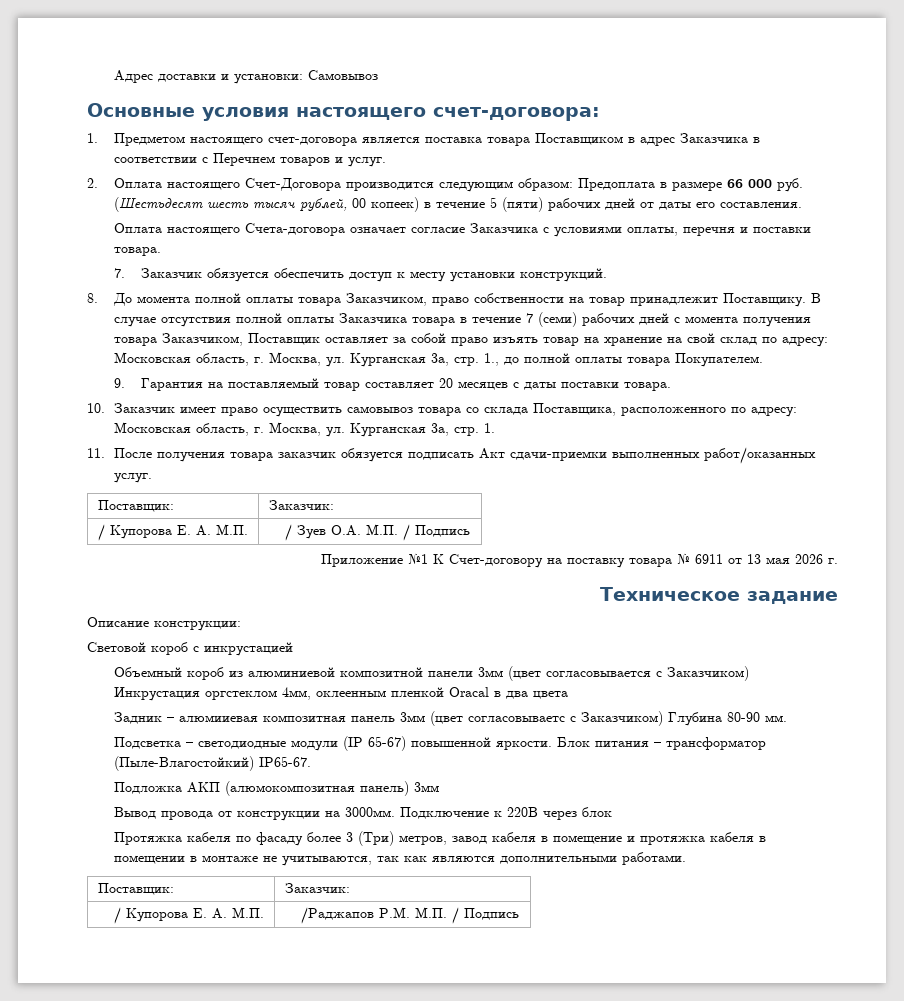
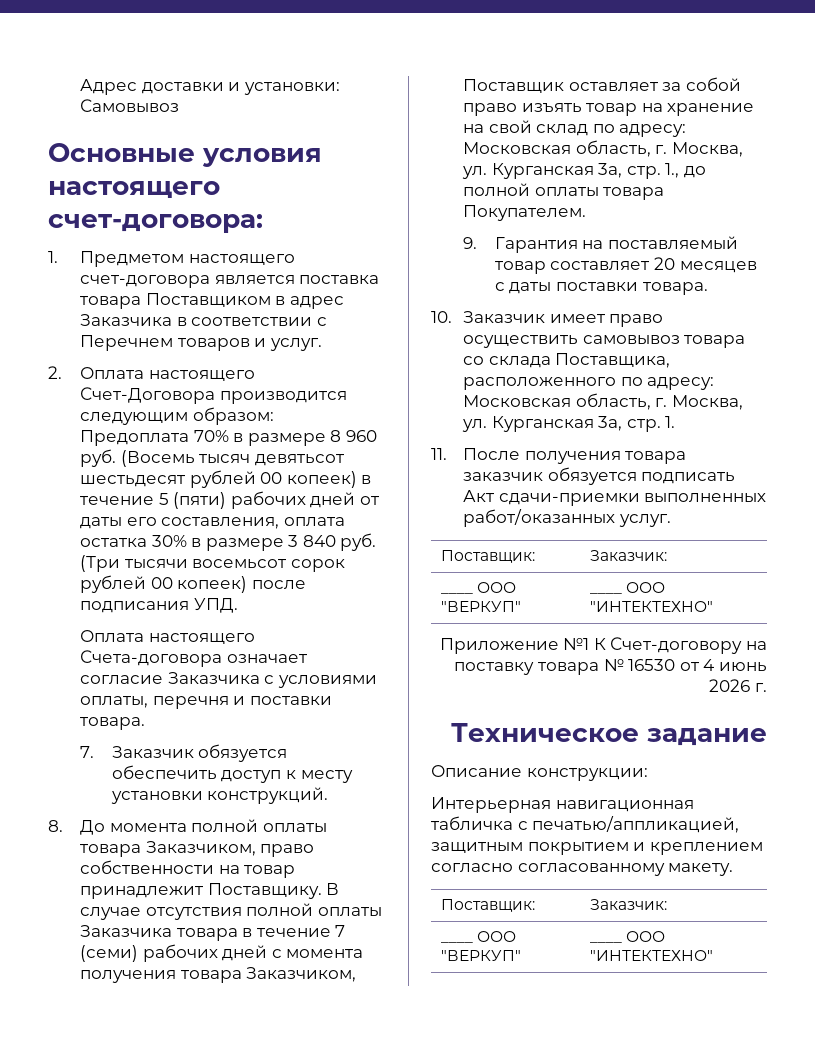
- 2. Оплата настоящего Счет-Договора производится следующим образом: Предоплата в размере 66 000 руб. (Шестьдесят шесть тысяч рублей, 00 копеек) в течение 5 (пяти) рабочих дней от даты его составления.
+ 2. Оплата настоящего Счет-Договора производится следующим образом: Предоплата 70% в размере 8 960 руб. (Восемь тысяч девятьсот шестьдесят рублей 00 копеек) в течение 5 (пяти) рабочих дней от даты его составления, оплата остатка 30% в размере 3 840 руб. (Три тысячи восемьсот сорок рублей 00 копеек) после подписания УПД.
  11. После получения товара заказчик обязуется подписать Акт сдачи-приемки выполненных работ/оказанных услуг.
  Поставщик: | Заказчик:
- / Купорова Е. А. М.П. | / Зуев О.А. М.П. / Подпись
+ ____ ООО "ВЕРКУП" | ____ ООО "ИНТЕКТЕХНО"
- Приложение №1 К Счет-договору на поставку товара № 6911 от 13 мая 2026 г.
+ Приложение №1 К Счет-договору на поставку товара № 16530 от 4 июнь 2026 г.
- Световой короб с инкрустацией
- Объемный короб из алюминиевой композитной панели 3мм (цвет согласовывается с Заказчиком) Инкрустация оргстеклом 4мм, оклеенным пленкой Oracal в два цвета
- Задник – алюмииевая композитная панель 3мм (цвет согласовываетс с Заказчиком) Глубина 80-90 мм.
- Подсветка – светодиодные модули (IP 65-67) повышенной яркости. Блок питания – трансформатор (Пыле-Влагостойкий) IP65-67.
- Подложка АКП (алюмокомпозитная панель) 3мм
- Вывод провода от конструкции на 3000мм. Подключение к 220В через блок
- Протяжка кабеля по фасаду более 3 (Три) метров, завод кабеля в помещение и протяжка кабеля в помещении в монтаже не учитываются, так как являются дополнительными работами.
+ Интерьерная навигационная табличка с печатью/аппликацией, защитным покрытием и креплением согласно согласованному макету.
  Поставщик: | Заказчик:
- / Купорова Е. А. М.П. | /Раджапов Р.М. М.П. / Подпись
+ ____ ООО "ВЕРКУП" | ____ ООО "ИНТЕКТЕХНО"

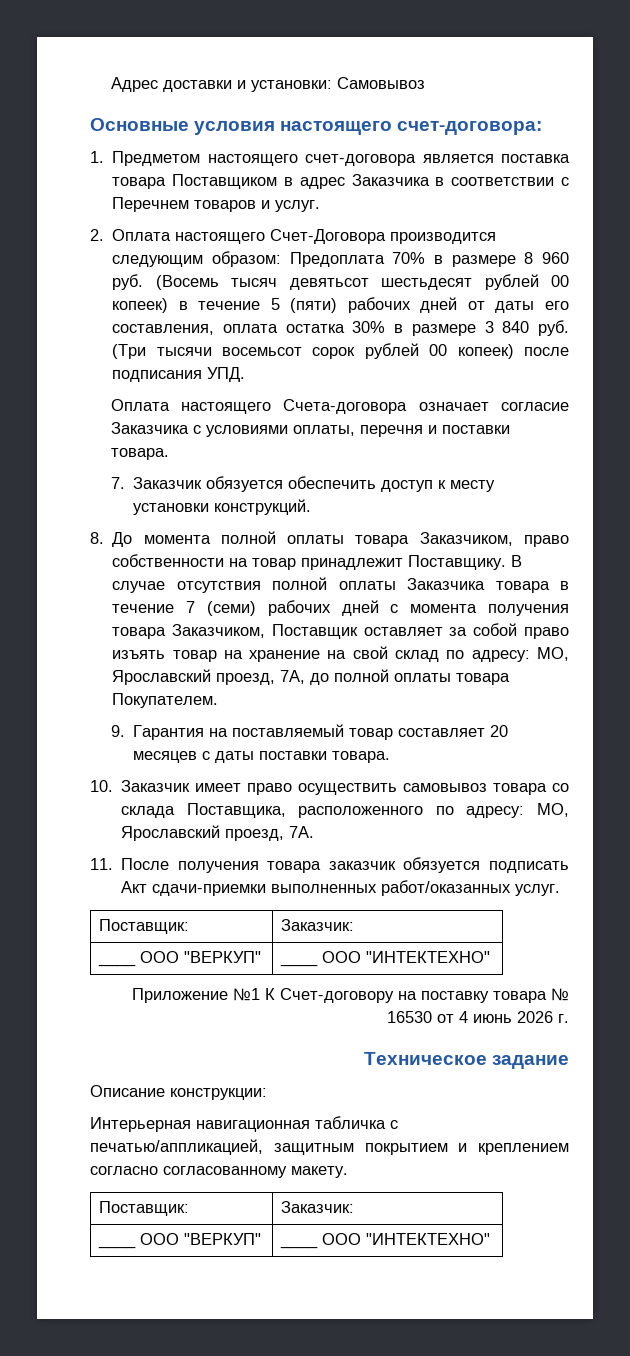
- В случае отсутствия полной оплаты Заказчика товара в течение 7 (семи) рабочих дней с момента получения товара Заказчиком, Поставщик оставляет за собой право изъять товар на хранение на свой склад по адресу: Московская область, г. Москва, ул. Курганская 3а, стр. 1., до полной оплаты товара Покупателем.
+ В случае отсутствия полной оплаты Заказчика товара в течение 7 (семи) рабочих дней с момента получения товара Заказчиком, Поставщик оставляет за собой право изъять товар на хранение на свой склад по адресу: МО, Ярославский проезд, 7А, до полной оплаты товара Покупателем.
- 10. Заказчик имеет право осуществить самовывоз товара со склада Поставщика, расположенного по адресу: Московская область, г. Москва, ул. Курганская 3а, стр. 1.
+ 10. Заказчик имеет право осуществить самовывоз товара со склада Поставщика, расположенного по адресу: МО, Ярославский проезд, 7А.

